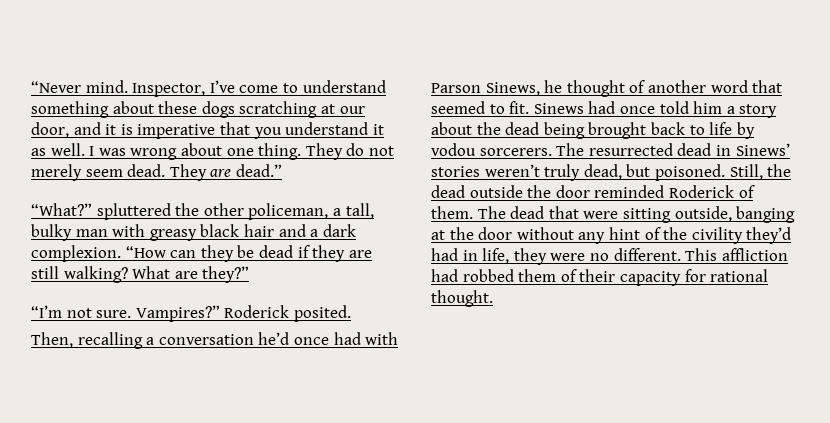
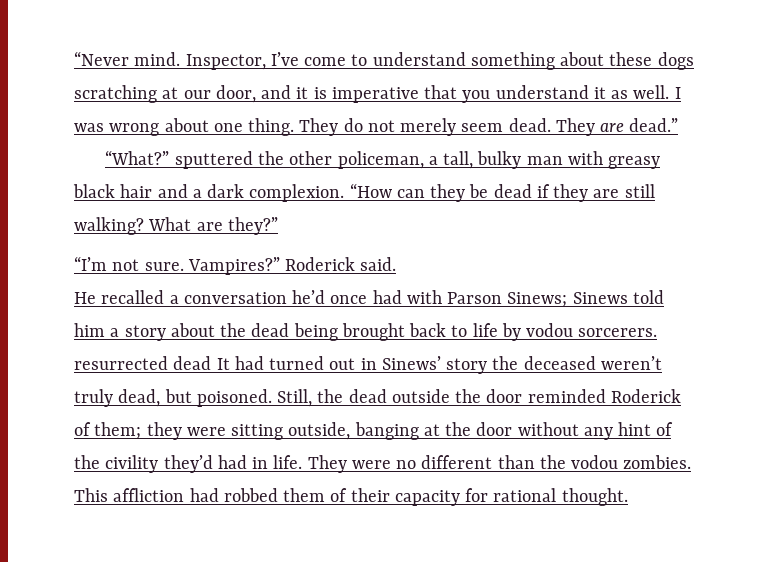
- “What?” spluttered the other policeman, a tall, bulky man with greasy black hair and a dark complexion.
+ “What?” sputtered the other policeman, a tall, bulky man with greasy black hair and a dark complexion.
- Roderick posited.
- Then, recalling a conversation he’d once had with Parson Sinews, he thought of another word that seemed to fit. Sinews had once told him a story about the dead being brought back to life by vodou sorcerers. The resurrected dead in Sinews’ stories weren’t truly dead, but poisoned.
+ Roderick said.
+ He recalled a conversation he’d once had with Parson Sinews; Sinews told him a story about the dead being brought back to life by vodou sorcerers. resurrected dead It had turned out in Sinews’ story the deceased weren’t truly dead, but poisoned.
- Still, the dead outside the door reminded Roderick of them. The dead that were sitting outside, banging at the door without any hint of the civility they’d had in life, they were no different.
+ Still, the dead outside the door reminded Roderick of them; they were sitting outside, banging at the door without any hint of the civility they’d had in life. They were no different than the vodou zombies.

